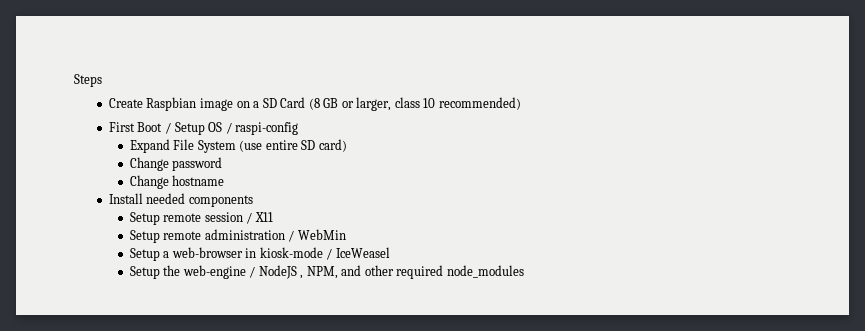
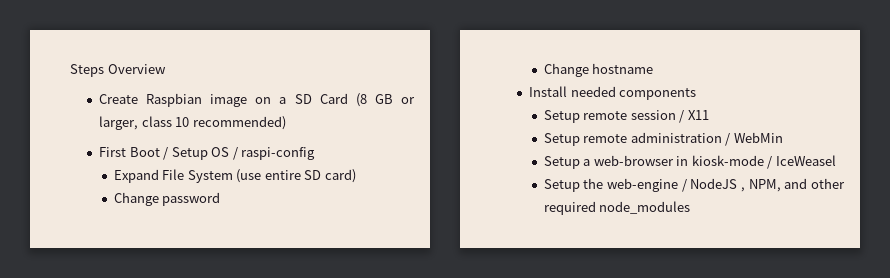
- Steps
+ Steps Overview

